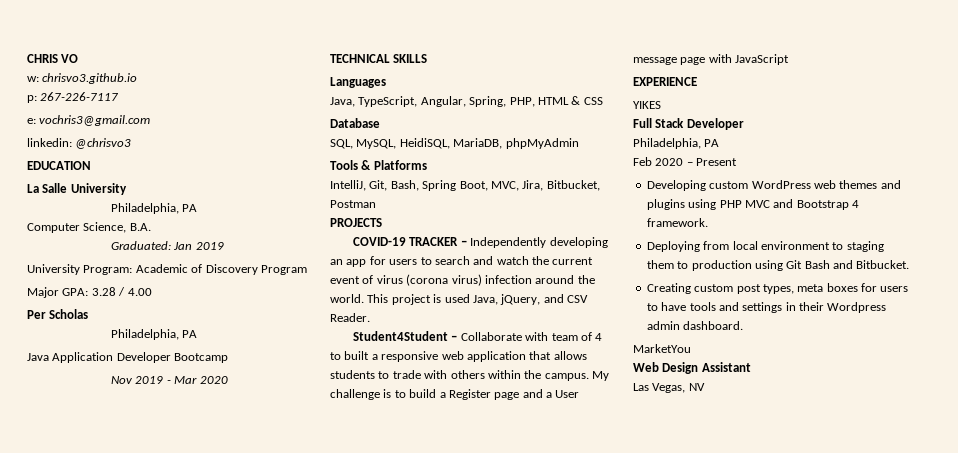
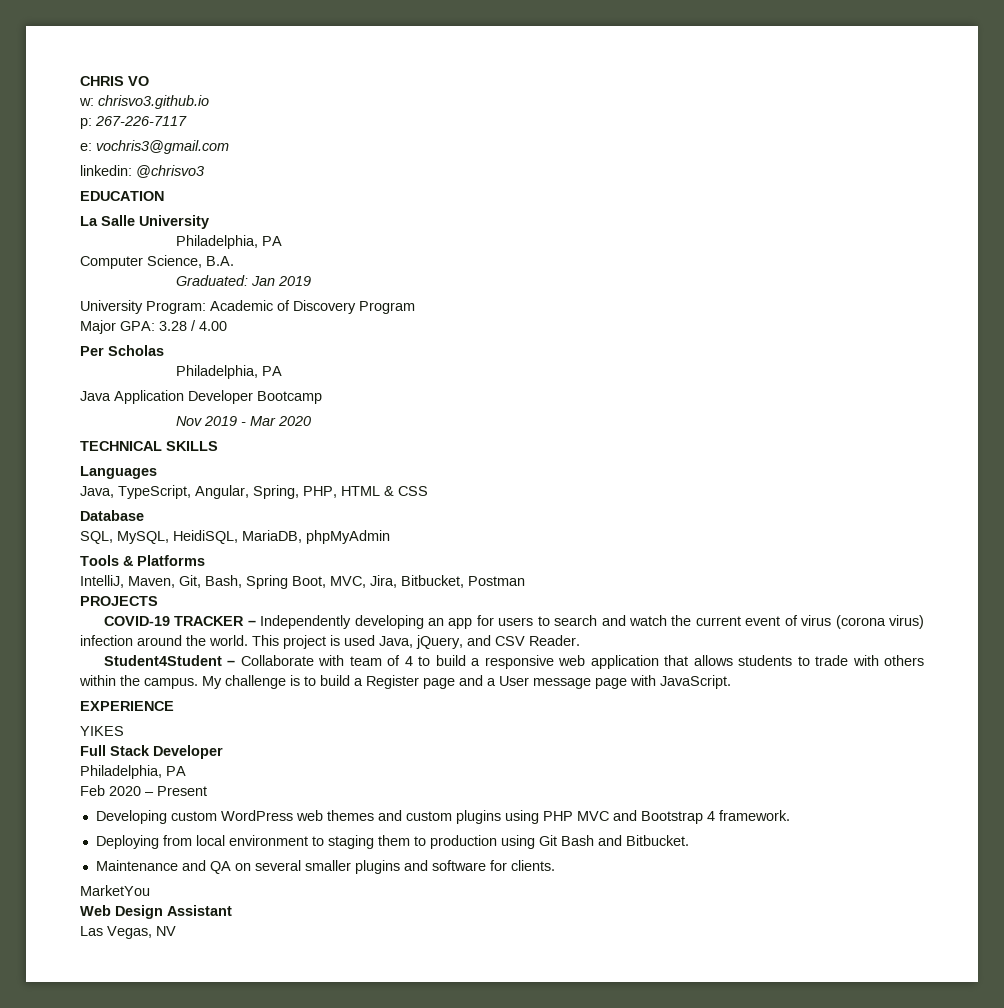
- IntelliJ, Git, Bash, Spring Boot, MVC, Jira, Bitbucket, Postman
+ IntelliJ, Maven, Git, Bash, Spring Boot, MVC, Jira, Bitbucket, Postman
- Student4Student – Collaborate with team of 4 to built a responsive web application that allows students to trade with others within the campus.
+ Student4Student – Collaborate with team of 4 to build a responsive web application that allows students to trade with others within the campus.
- My challenge is to build a Register page and a User message page with JavaScript
+ My challenge is to build a Register page and a User message page with JavaScript.
- Developing custom WordPress web themes and plugins using PHP MVC and Bootstrap 4 framework.
+ Developing custom WordPress web themes and custom plugins using PHP MVC and Bootstrap 4 framework.
- Creating custom post types, meta boxes for users to have tools and settings in their Wordpress admin dashboard.
+ Maintenance and QA on several smaller plugins and software for clients.

